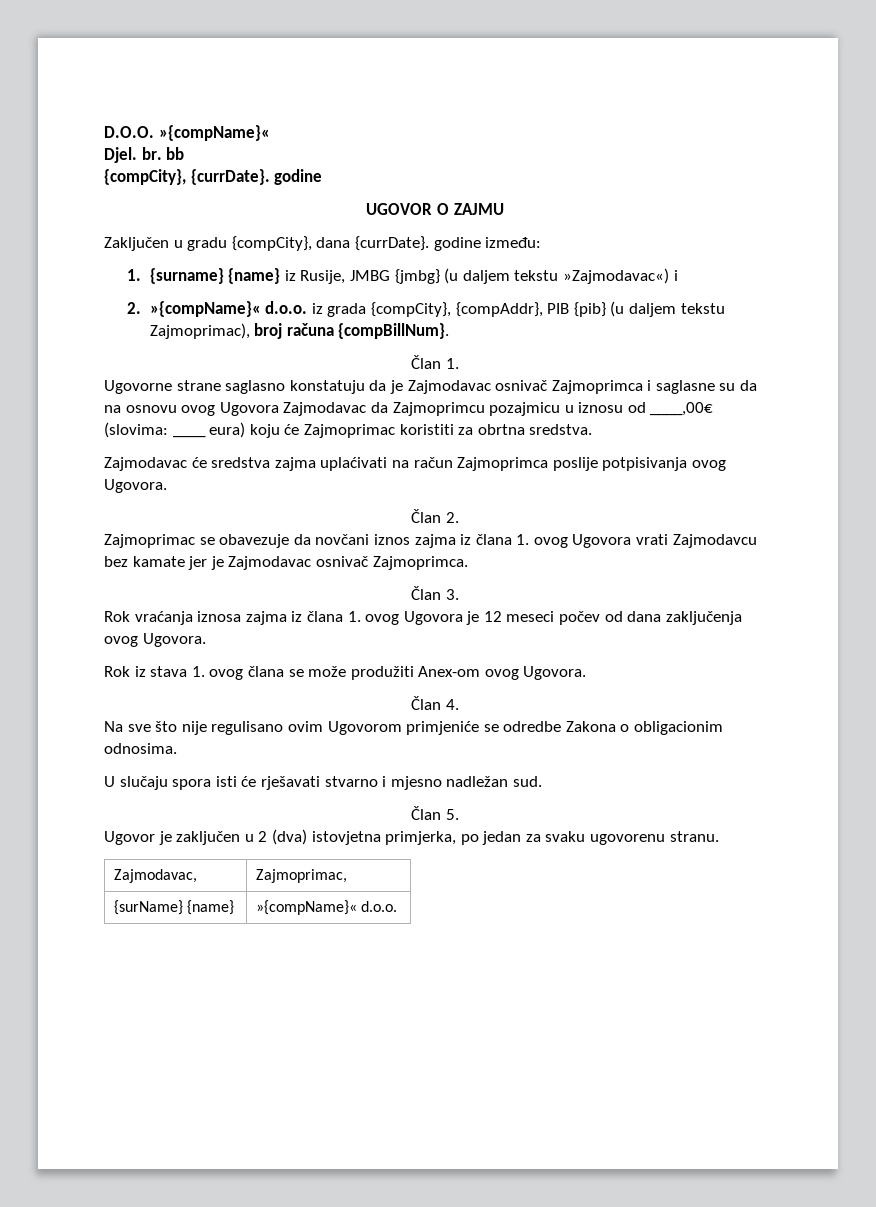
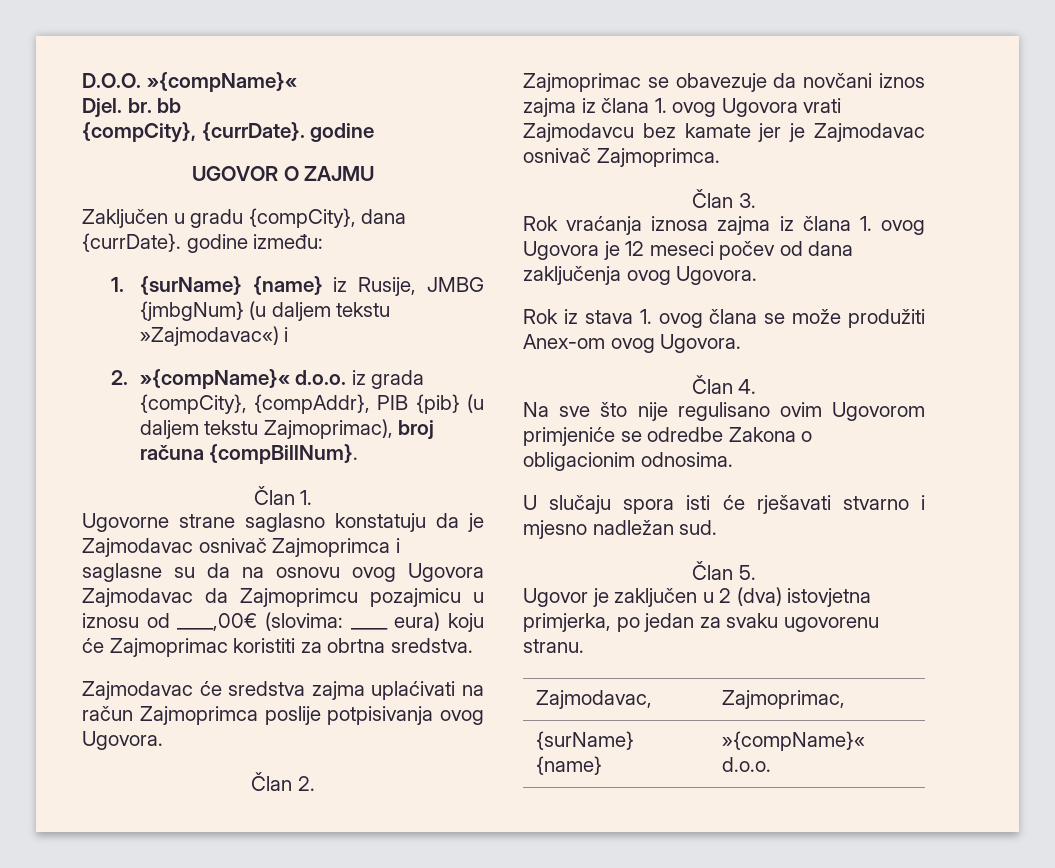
- 1. {surname} {name} iz Rusije, JMBG {jmbg} (u daljem tekstu »Zajmodavac«) i
+ 1. {surName} {name} iz Rusije, JMBG {jmbgNum} (u daljem tekstu »Zajmodavac«) i

